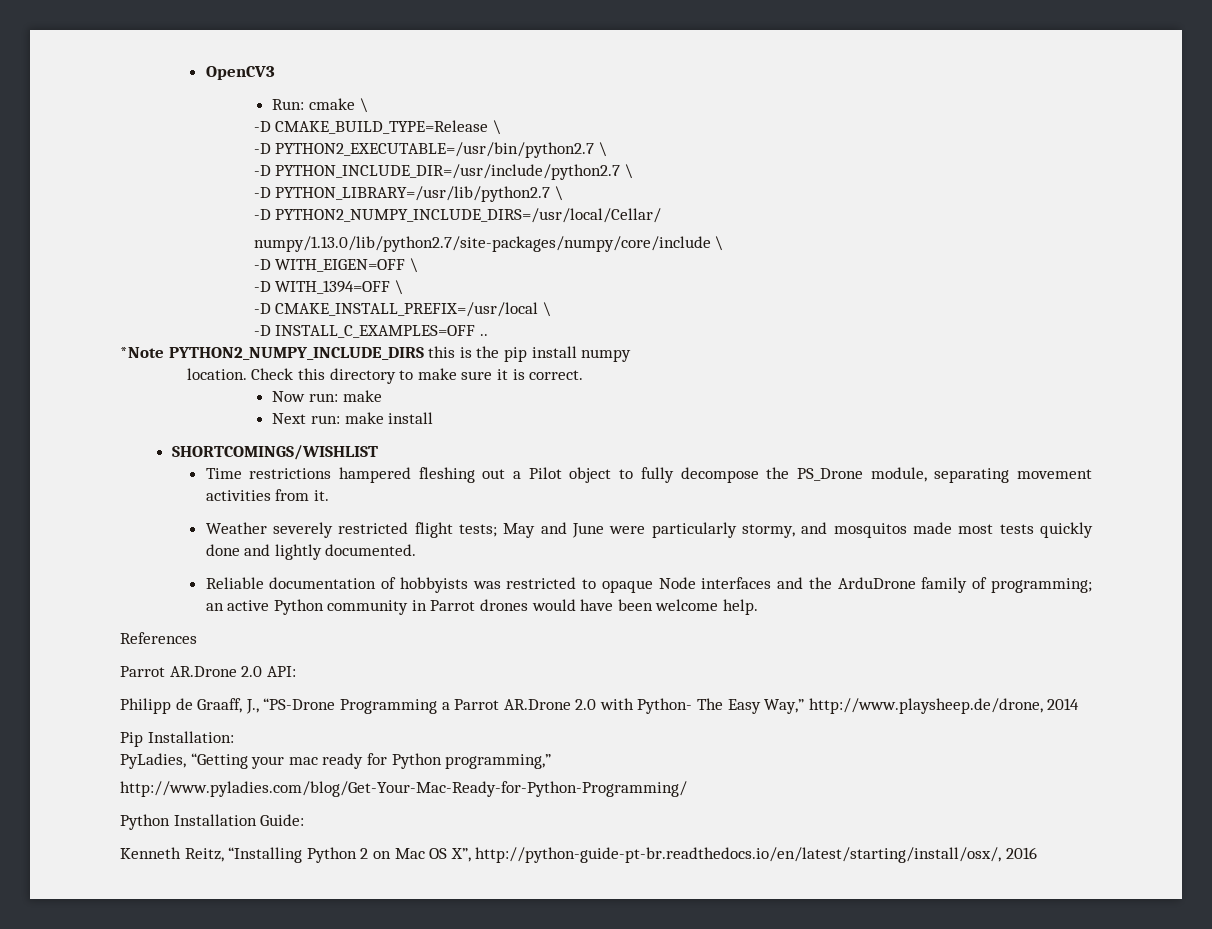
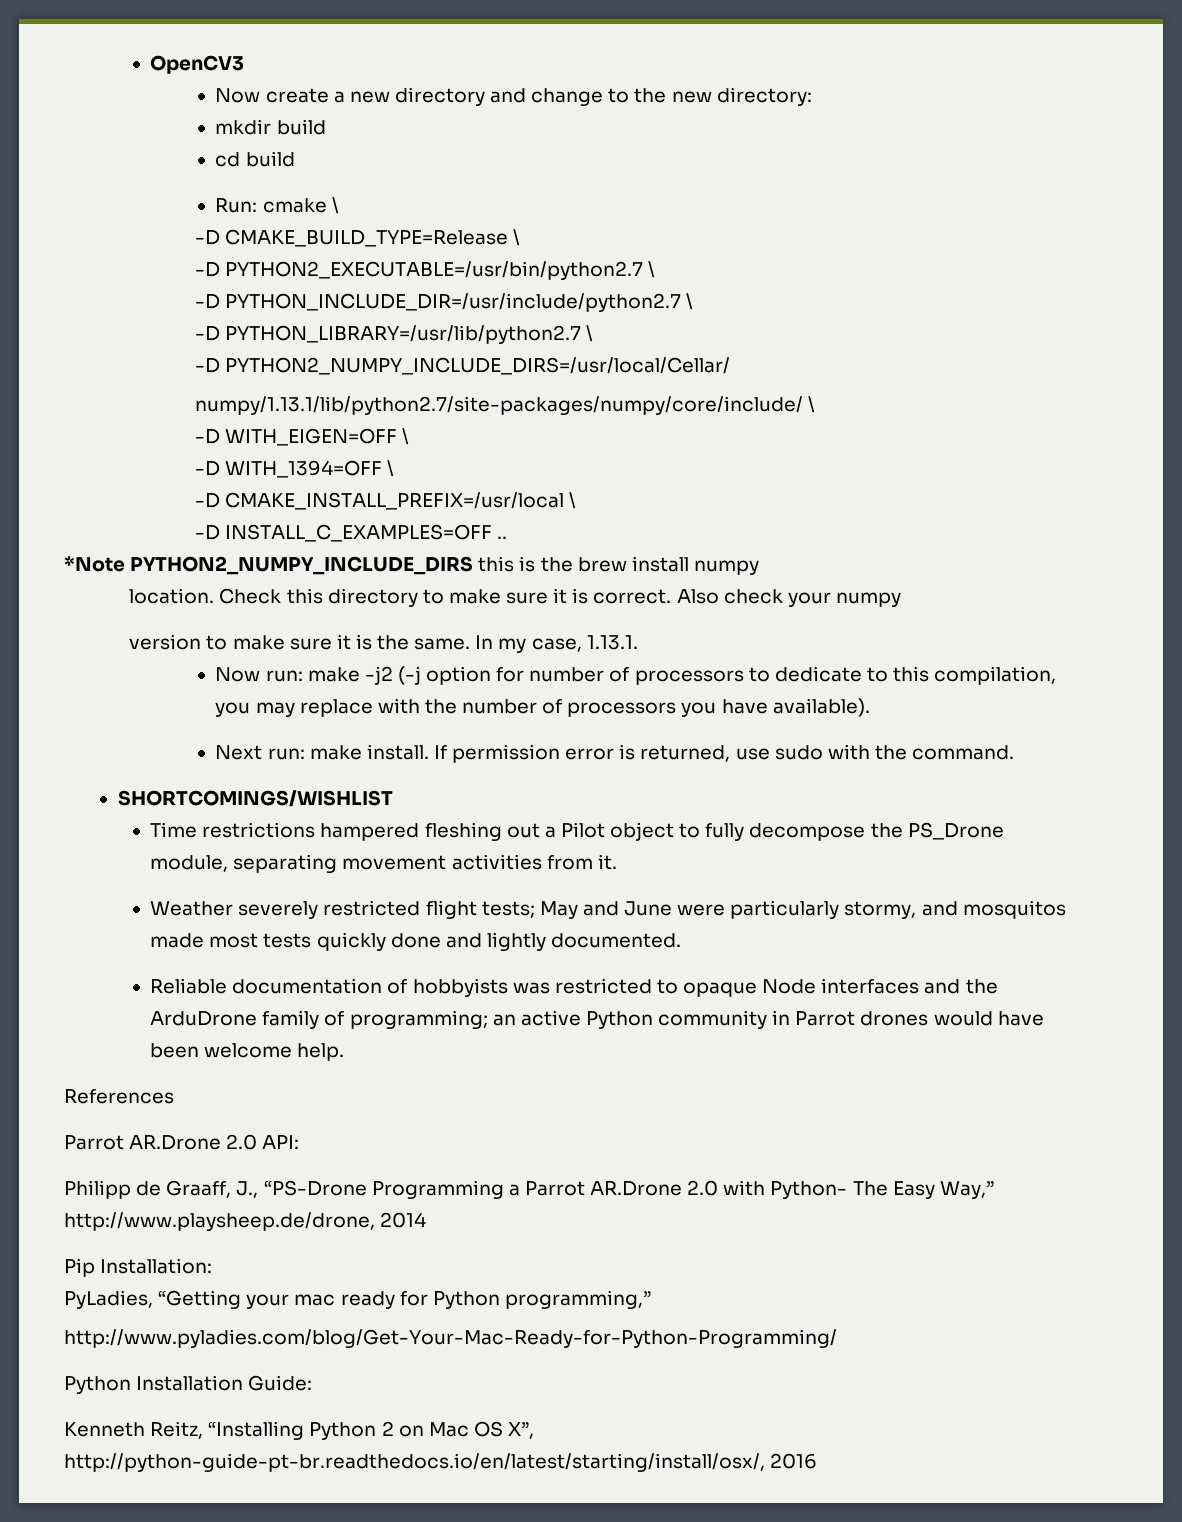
+ Now create a new directory and change to the new directory:
+ mkdir build
+ cd build
- numpy/1.13.0/lib/python2.7/site-packages/numpy/core/include \
+ numpy/1.13.1/lib/python2.7/site-packages/numpy/core/include/ \
- *Note PYTHON2_NUMPY_INCLUDE_DIRS this is the pip install numpy
+ *Note PYTHON2_NUMPY_INCLUDE_DIRS this is the brew install numpy
- Check this directory to make sure it is correct.
- Now run: make
- Next run: make install
+ Check this directory to make sure it is correct. Also check your numpy
+ version to make sure it is the same. In my case, 1.13.1.
+ Now run: make -j2 (-j option for number of processors to dedicate to this compilation, you may replace with the number of processors you have available).
+ Next run: make install. If permission error is returned, use sudo with the command.

